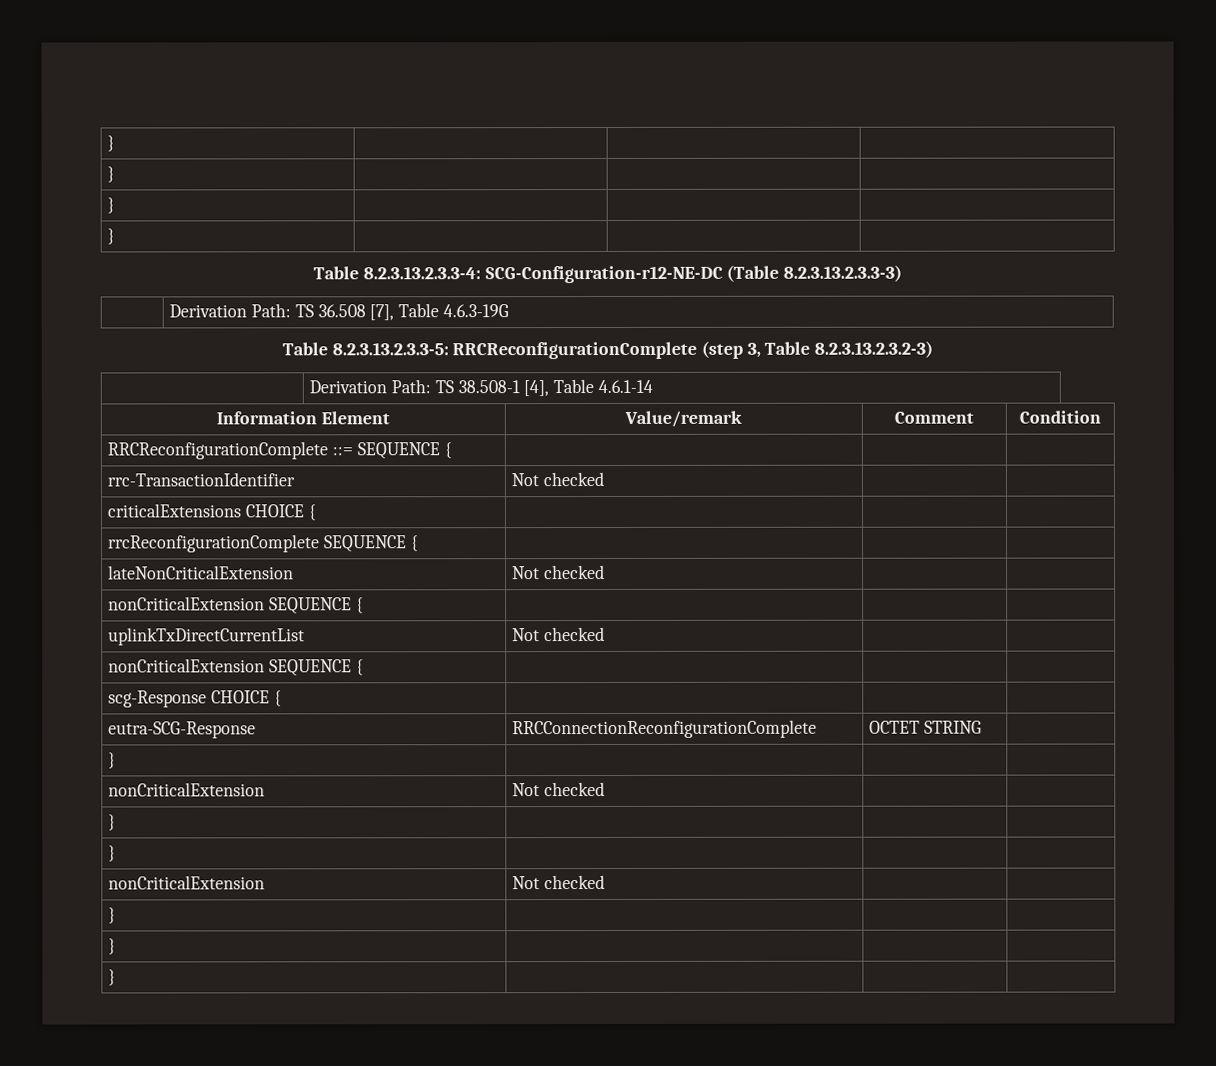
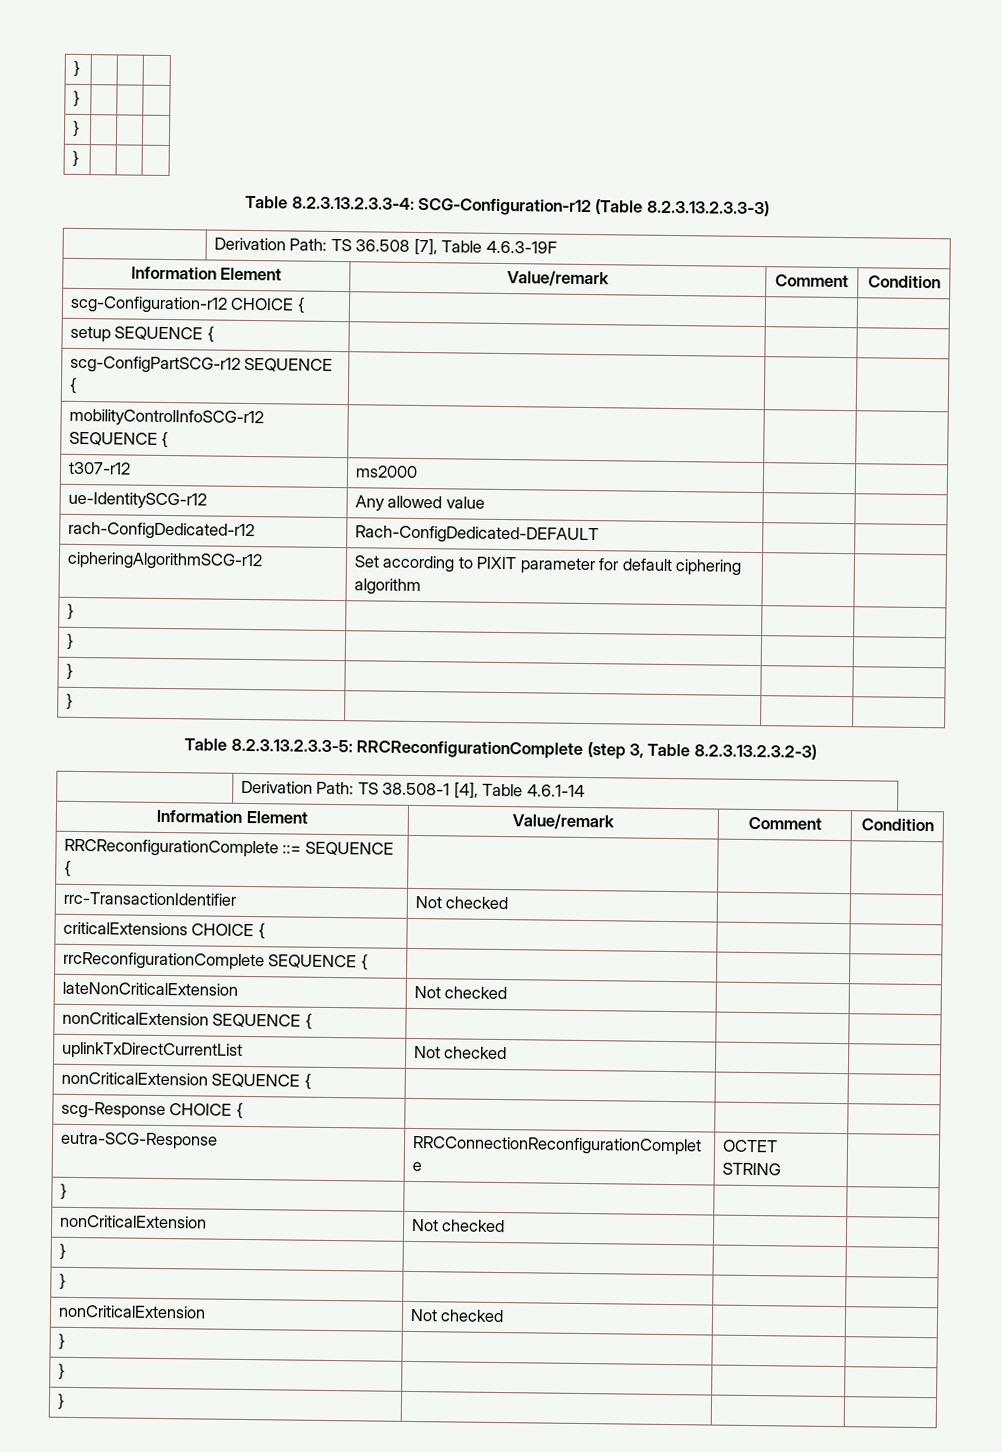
- Table 8.2.3.13.2.3.3-4: SCG-Configuration-r12-NE-DC (Table 8.2.3.13.2.3.3-3)
+ Table 8.2.3.13.2.3.3-4: SCG-Configuration-r12 (Table 8.2.3.13.2.3.3-3)
- | Derivation Path: TS 36.508 [7], Table 4.6.3-19G
+ | Derivation Path: TS 36.508 [7], Table 4.6.3-19F
+ Information Element | Value/remark | Comment | Condition
+ scg-Configuration-r12 CHOICE { | | |
+ setup SEQUENCE { | | |
+ scg-ConfigPartSCG-r12 SEQUENCE { | | |
+ mobilityControlInfoSCG-r12 SEQUENCE { | | |
+ t307-r12 | ms2000 | |
+ ue-IdentitySCG-r12 | Any allowed value | |
+ rach-ConfigDedicated-r12 | Rach-ConfigDedicated-DEFAULT | |
+ cipheringAlgorithmSCG-r12 | Set according to PIXIT parameter for default ciphering algorithm | |
+ } | | |
+ } | | |
+ } | | |
+ } | | |

